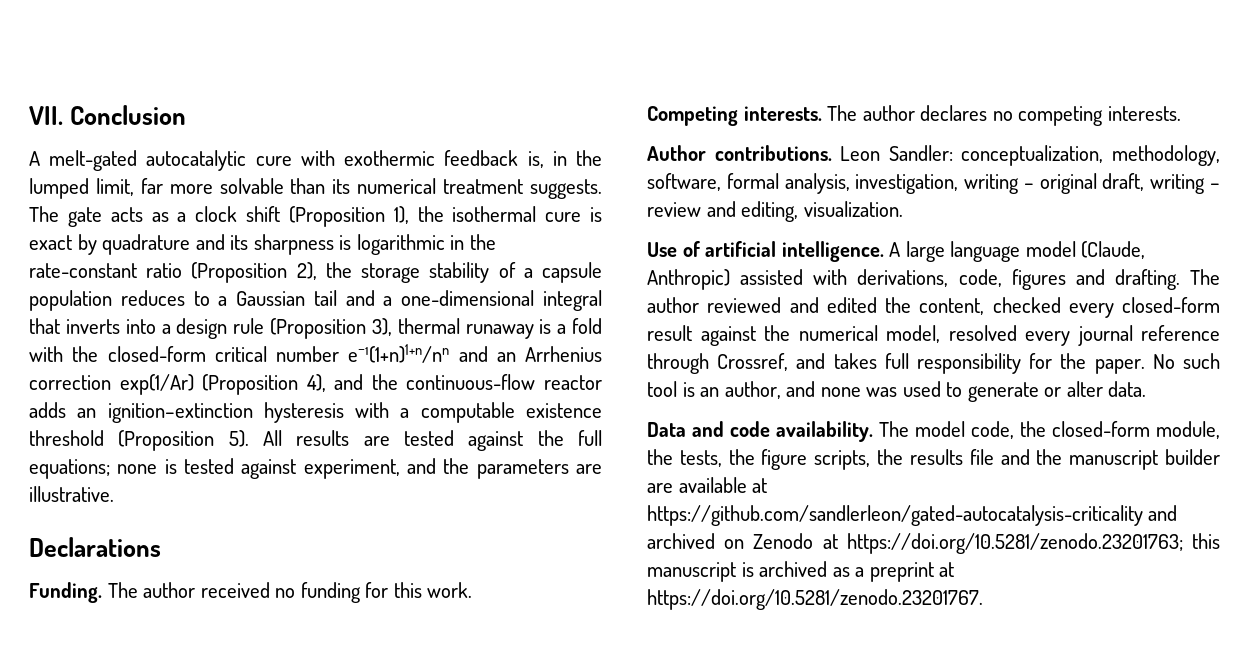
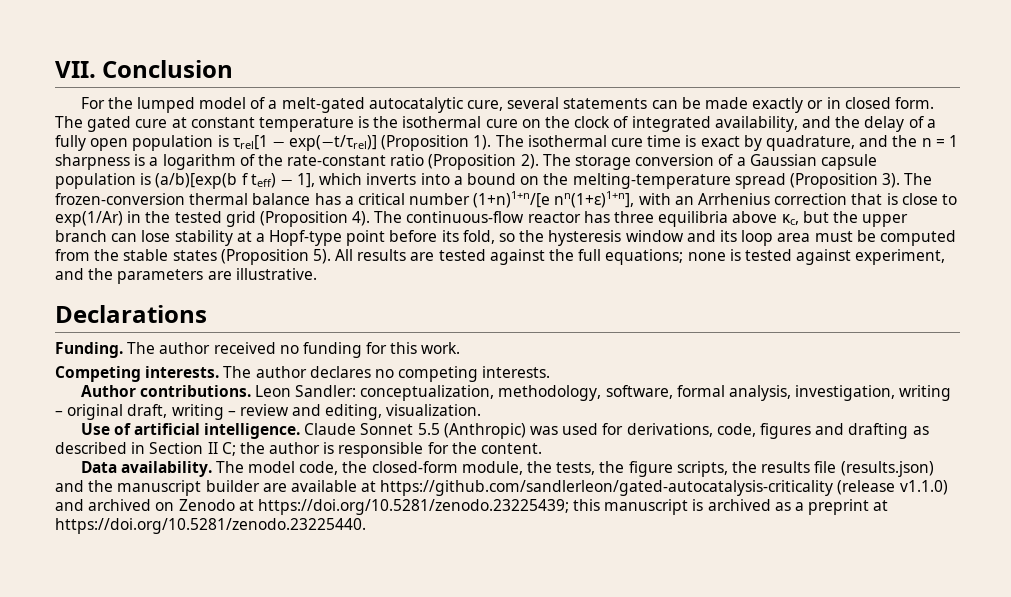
- A melt-gated autocatalytic cure with exothermic feedback is, in the lumped limit, far more solvable than its numerical treatment suggests. The gate acts as a clock shift (Proposition 1), the isothermal cure is exact by quadrature and its sharpness is logarithmic in the rate-constant ratio (Proposition 2), the storage stability of a capsule population reduces to a Gaussian tail and a one-dimensional integral that inverts into a design rule (Proposition 3), thermal runaway is a fold with the closed-form critical number e⁻¹(1+n)1+n/nn and an Arrhenius correction exp(1/Ar) (Proposition 4), and the continuous-flow reactor adds an ignition–extinction hysteresis with a computable existence threshold (Proposition 5).
+ For the lumped model of a melt-gated autocatalytic cure, several statements can be made exactly or in closed form. The gated cure at constant temperature is the isothermal cure on the clock of integrated availability, and the delay of a fully open population is τrel[1 − exp(−t/τrel)] (Proposition 1). The isothermal cure time is exact by quadrature, and the n = 1 sharpness is a logarithm of the rate-constant ratio (Proposition 2). The storage conversion of a Gaussian capsule population is (a/b)[exp(b f teff) − 1], which inverts into a bound on the melting-temperature spread (Proposition 3). The frozen-conversion thermal balance has a critical number (1+n)1+n/[e nn(1+ε)1+n], with an Arrhenius correction that is close to exp(1/Ar) in the tested grid (Proposition 4). The continuous-flow reactor has three equilibria above κc, but the upper branch can lose stability at a Hopf-type point before its fold, so the hysteresis window and its loop area must be computed from the stable states (Proposition 5).
- A large language model (Claude, Anthropic) assisted with derivations, code, figures and drafting. The author reviewed and edited the content, checked every closed-form result against the numerical model, resolved every journal reference through Crossref, and takes full responsibility for the paper. No such tool is an author, and none was used to generate or alter data.
+ Claude Sonnet 5.5 (Anthropic) was used for derivations, code, figures and drafting as described in Section II C; the author is responsible for the content.
- Data and code availability.
+ Data availability.
- The model code, the closed-form module, the tests, the figure scripts, the results file and the manuscript builder are available at https://github.com/sandlerleon/gated-autocatalysis-criticality and archived on Zenodo at https://doi.org/10.5281/zenodo.23201763; this manuscript is archived as a preprint at https://doi.org/10.5281/zenodo.23201767.
+ The model code, the closed-form module, the tests, the figure scripts, the results file (results.json) and the manuscript builder are available at https://github.com/sandlerleon/gated-autocatalysis-criticality (release v1.1.0) and archived on Zenodo at https://doi.org/10.5281/zenodo.23225439; this manuscript is archived as a preprint at https://doi.org/10.5281/zenodo.23225440.

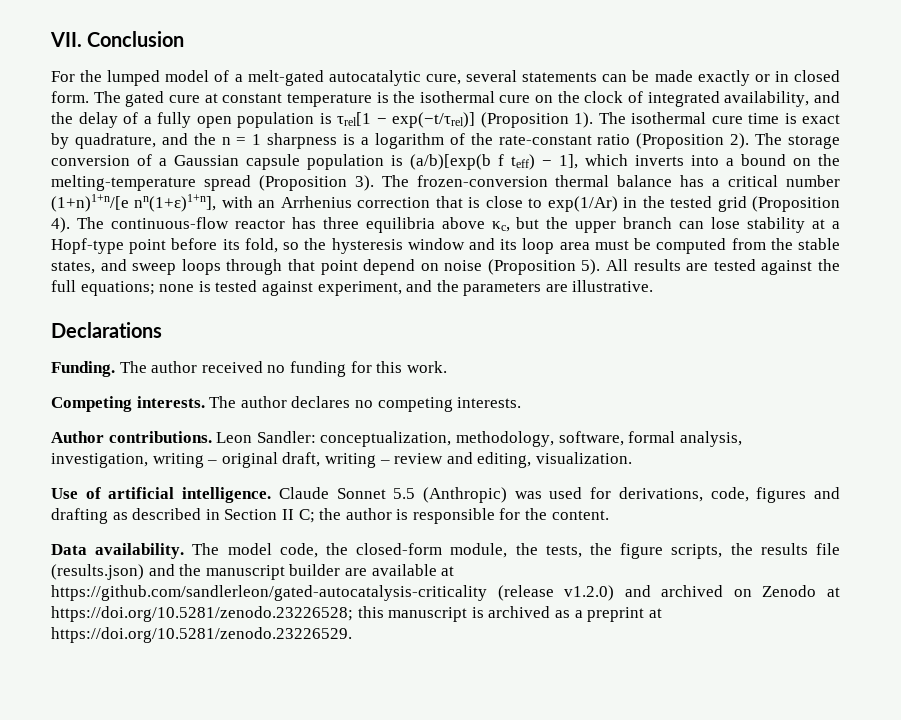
- The continuous-flow reactor has three equilibria above κc, but the upper branch can lose stability at a Hopf-type point before its fold, so the hysteresis window and its loop area must be computed from the stable states (Proposition 5).
+ The continuous-flow reactor has three equilibria above κc, but the upper branch can lose stability at a Hopf-type point before its fold, so the hysteresis window and its loop area must be computed from the stable states, and sweep loops through that point depend on noise (Proposition 5).
- The model code, the closed-form module, the tests, the figure scripts, the results file (results.json) and the manuscript builder are available at https://github.com/sandlerleon/gated-autocatalysis-criticality (release v1.1.0) and archived on Zenodo at https://doi.org/10.5281/zenodo.23225439; this manuscript is archived as a preprint at https://doi.org/10.5281/zenodo.23225440.
+ The model code, the closed-form module, the tests, the figure scripts, the results file (results.json) and the manuscript builder are available at https://github.com/sandlerleon/gated-autocatalysis-criticality (release v1.2.0) and archived on Zenodo at https://doi.org/10.5281/zenodo.23226528; this manuscript is archived as a preprint at https://doi.org/10.5281/zenodo.23226529.

